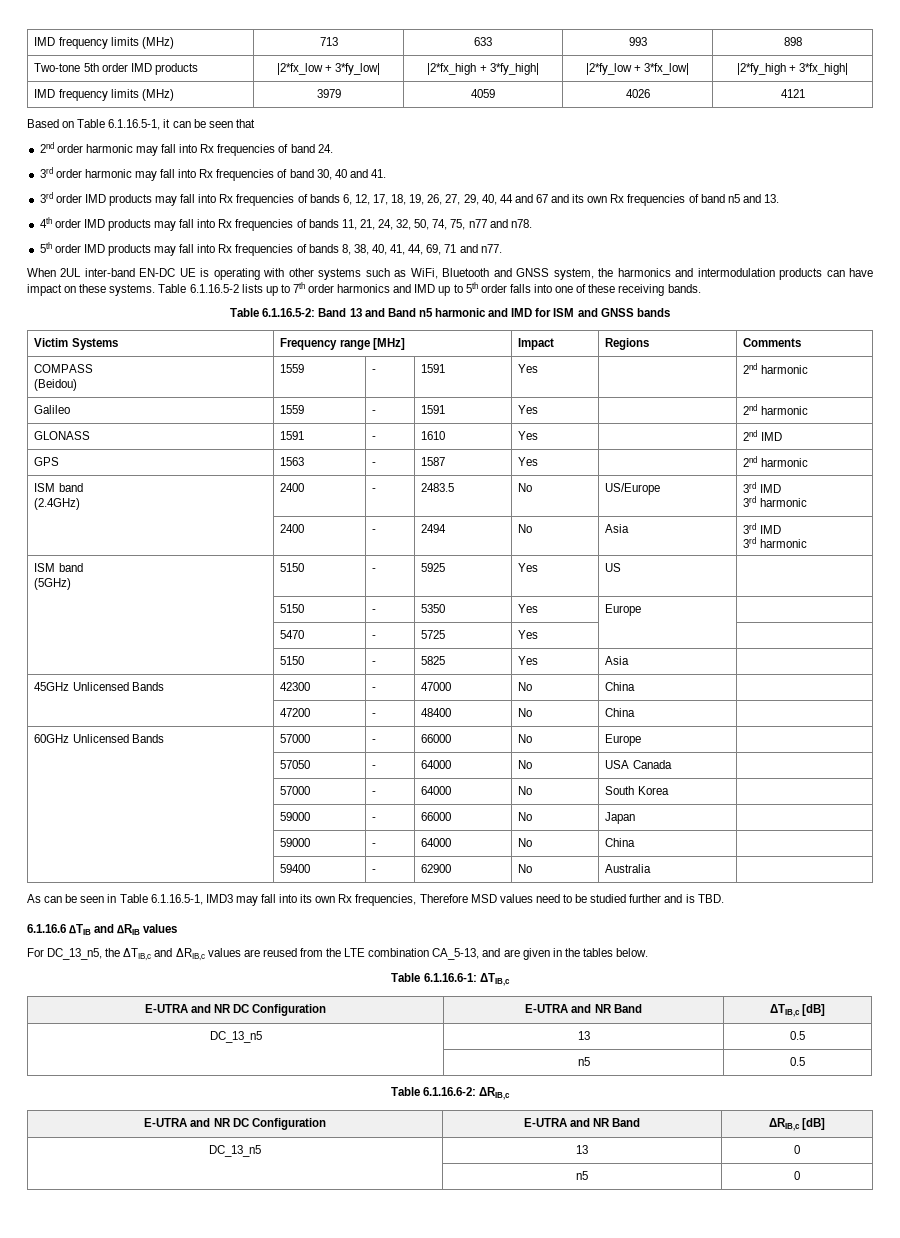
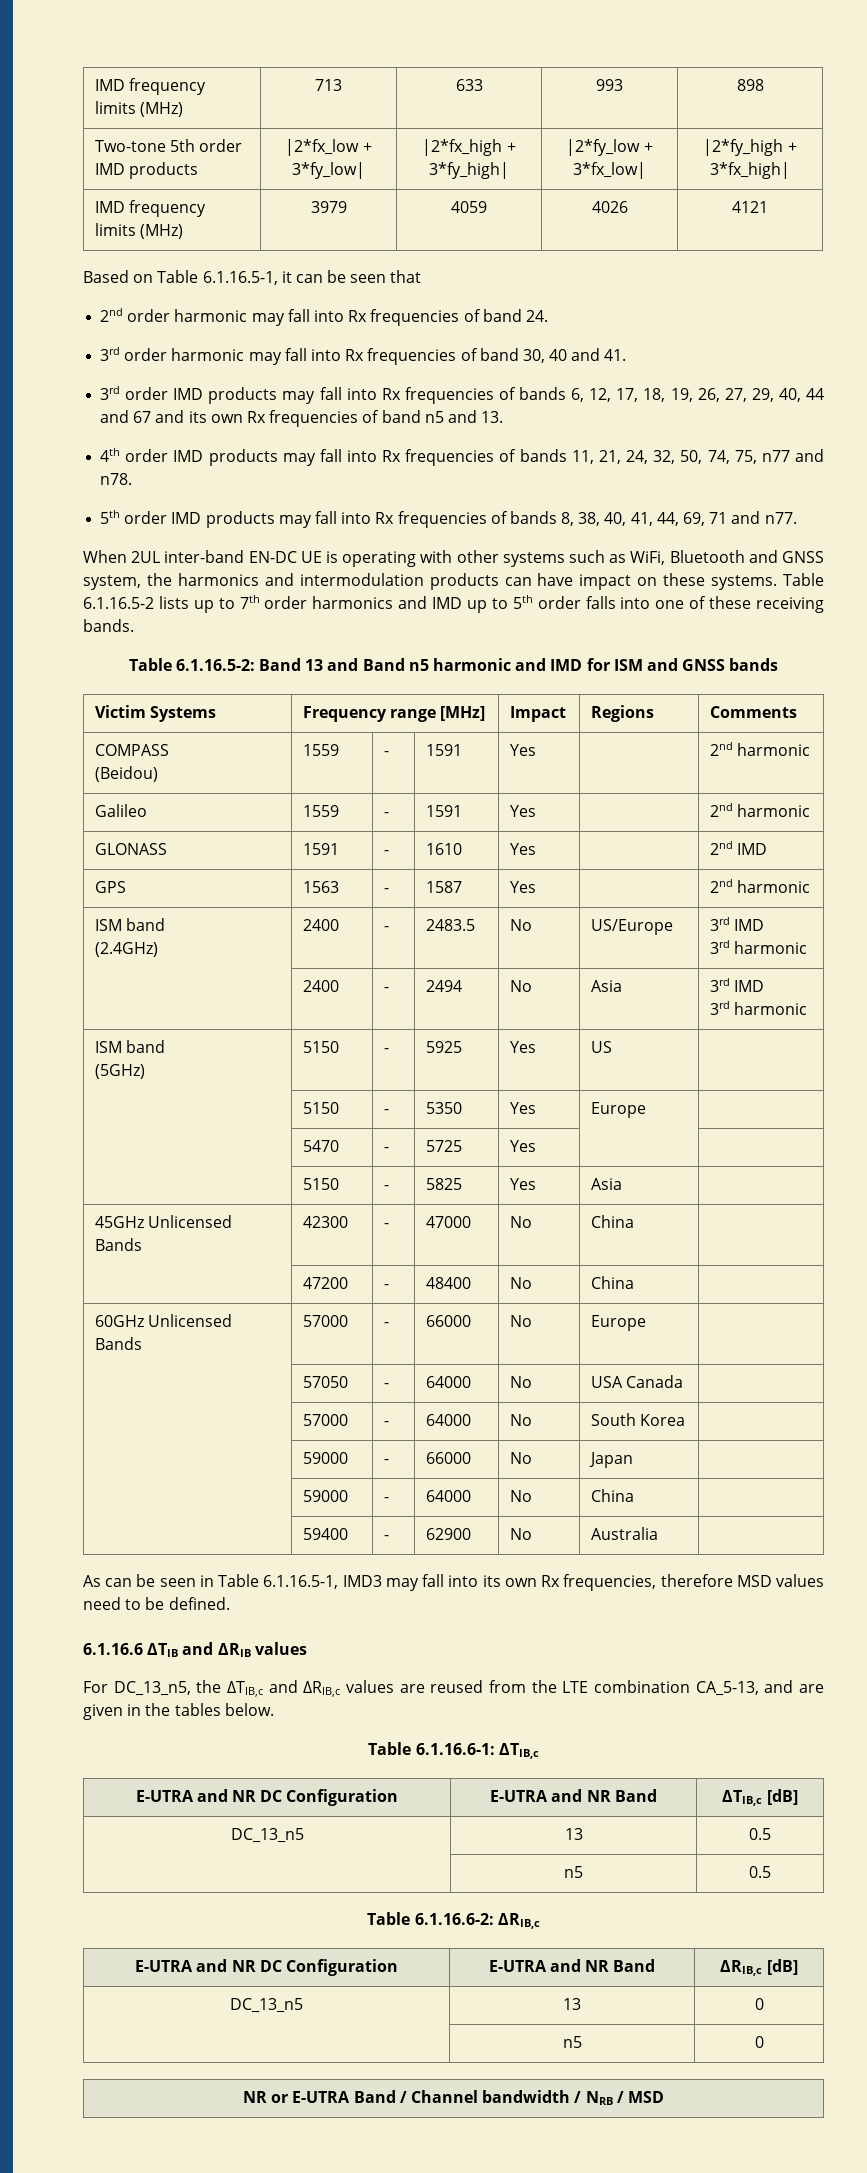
- As can be seen in Table 6.1.16.5-1, IMD3 may fall into its own Rx frequencies, Therefore MSD values need to be studied further and is TBD.
+ As can be seen in Table 6.1.16.5-1, IMD3 may fall into its own Rx frequencies, therefore MSD values need to be defined.
+ NR or E-UTRA Band / Channel bandwidth / NRB / MSD

